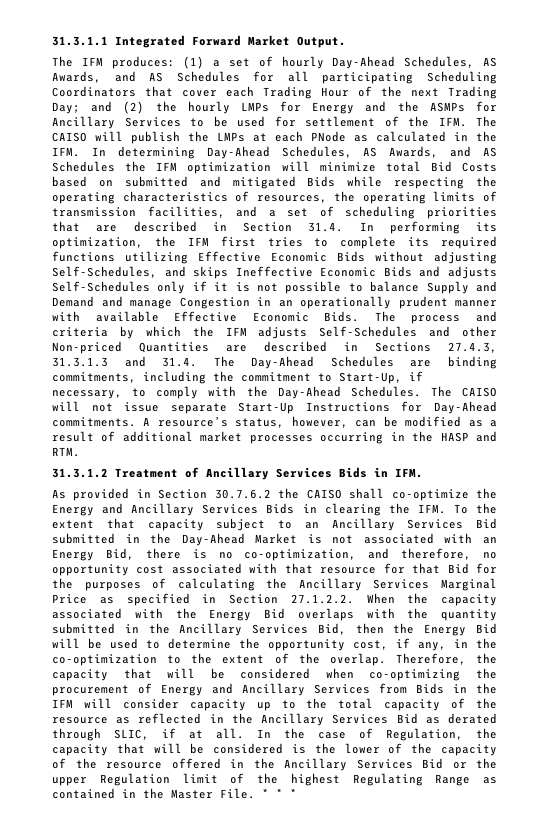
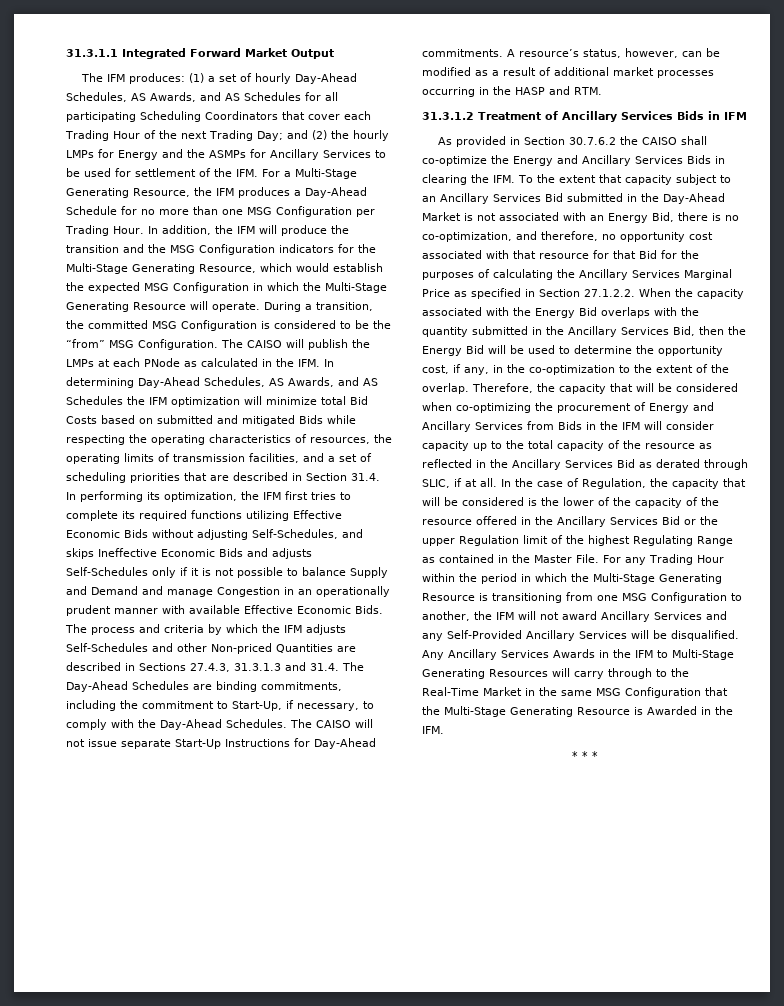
- 31.3.1.1 Integrated Forward Market Output.
+ 31.3.1.1 Integrated Forward Market Output
- and (2) the hourly LMPs for Energy and the ASMPs for Ancillary Services to be used for settlement of the IFM. The CAISO will publish the LMPs at each PNode as calculated in the IFM. In determining Day-Ahead Schedules, AS Awards, and AS Schedules the IFM optimization will minimize total Bid Costs based on submitted and mitigated Bids while respecting the operating characteristics of resources, the operating limits of transmission facilities, and a set of scheduling priorities that are described in Section 31.4. In performing its optimization, the IFM first tries to complete its required functions utilizing Effective Economic Bids without adjusting Self-Schedules, and skips Ineffective Economic Bids and adjusts Self-Schedules only if it is not possible to balance Supply and Demand and manage Congestion in an operationally prudent manner with available Effective Economic Bids.
+ and (2) the hourly LMPs for Energy and the ASMPs for Ancillary Services to be used for settlement of the IFM. For a Multi-Stage Generating Resource, the IFM produces a Day-Ahead Schedule for no more than one MSG Configuration per Trading Hour. In addition, the IFM will produce the transition and the MSG Configuration indicators for the Multi-Stage Generating Resource, which would establish the expected MSG Configuration in which the Multi-Stage Generating Resource will operate. During a transition, the committed MSG Configuration is considered to be the “from” MSG Configuration. The CAISO will publish the LMPs at each PNode as calculated in the IFM. In determining Day-Ahead Schedules, AS Awards, and AS Schedules the IFM optimization will minimize total Bid Costs based on submitted and mitigated Bids while respecting the operating characteristics of resources, the operating limits of transmission facilities, and a set of scheduling priorities that are described in Section 31.4. In performing its optimization, the IFM first tries to complete its required functions utilizing Effective Economic Bids without adjusting Self-Schedules, and skips Ineffective Economic Bids and adjusts Self-Schedules only if it is not possible to balance Supply and Demand and manage Congestion in an operationally prudent manner with available Effective Economic Bids.
- 31.3.1.2 Treatment of Ancillary Services Bids in IFM.
+ 31.3.1.2 Treatment of Ancillary Services Bids in IFM
- In the case of Regulation, the capacity that will be considered is the lower of the capacity of the resource offered in the Ancillary Services Bid or the upper Regulation limit of the highest Regulating Range as contained in the Master File. * * *
+ In the case of Regulation, the capacity that will be considered is the lower of the capacity of the resource offered in the Ancillary Services Bid or the upper Regulation limit of the highest Regulating Range as contained in the Master File. For any Trading Hour within the period in which the Multi-Stage Generating Resource is transitioning from one MSG Configuration to another, the IFM will not award Ancillary Services and any Self-Provided Ancillary Services will be disqualified. Any Ancillary Services Awards in the IFM to Multi-Stage Generating Resources will carry through to the Real-Time Market in the same MSG Configuration that the Multi-Stage Generating Resource is Awarded in the IFM.
+ * * *

